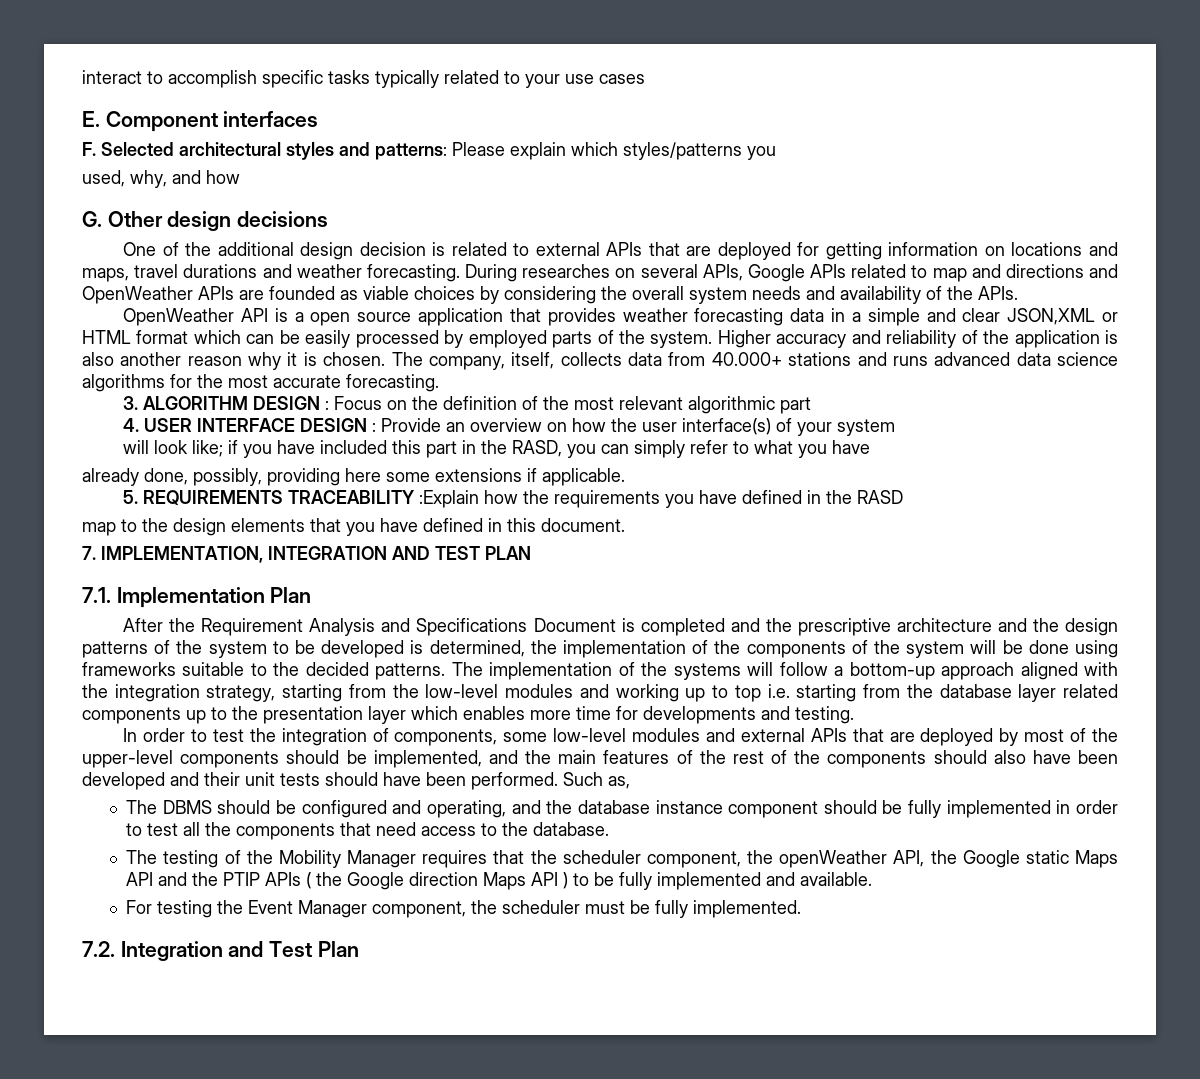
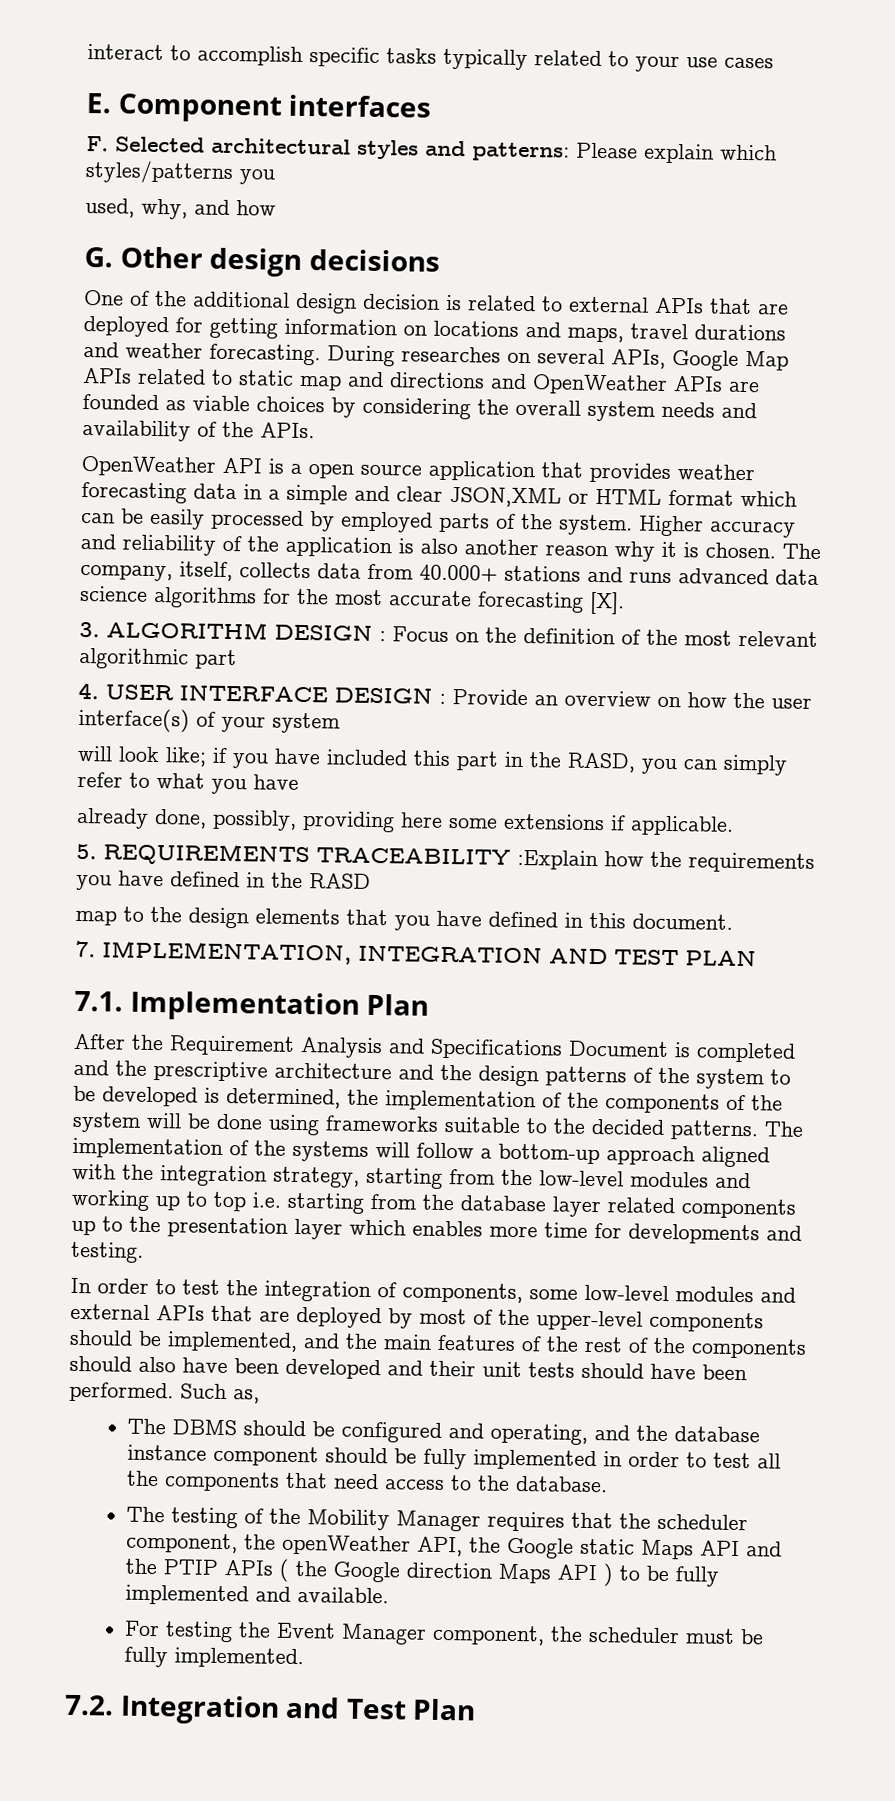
- During researches on several APIs, Google APIs related to map and directions and OpenWeather APIs are founded as viable choices by considering the overall system needs and availability of the APIs.
+ During researches on several APIs, Google Map APIs related to static map and directions and OpenWeather APIs are founded as viable choices by considering the overall system needs and availability of the APIs.
- The company, itself, collects data from 40.000+ stations and runs advanced data science algorithms for the most accurate forecasting.
+ The company, itself, collects data from 40.000+ stations and runs advanced data science algorithms for the most accurate forecasting [X].

